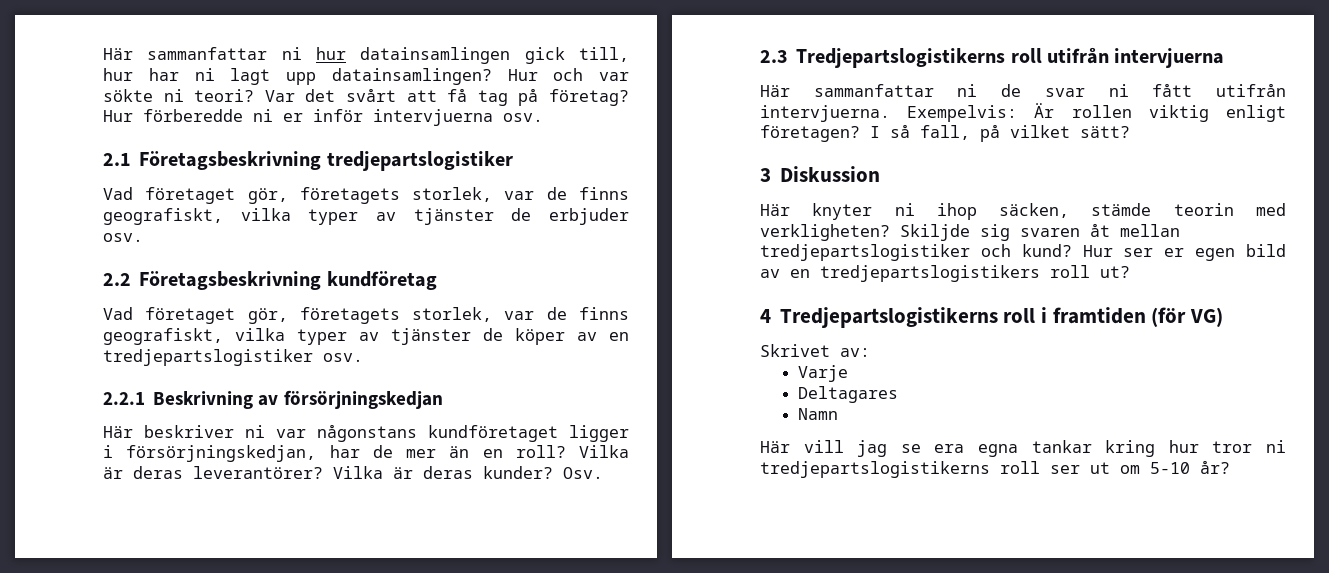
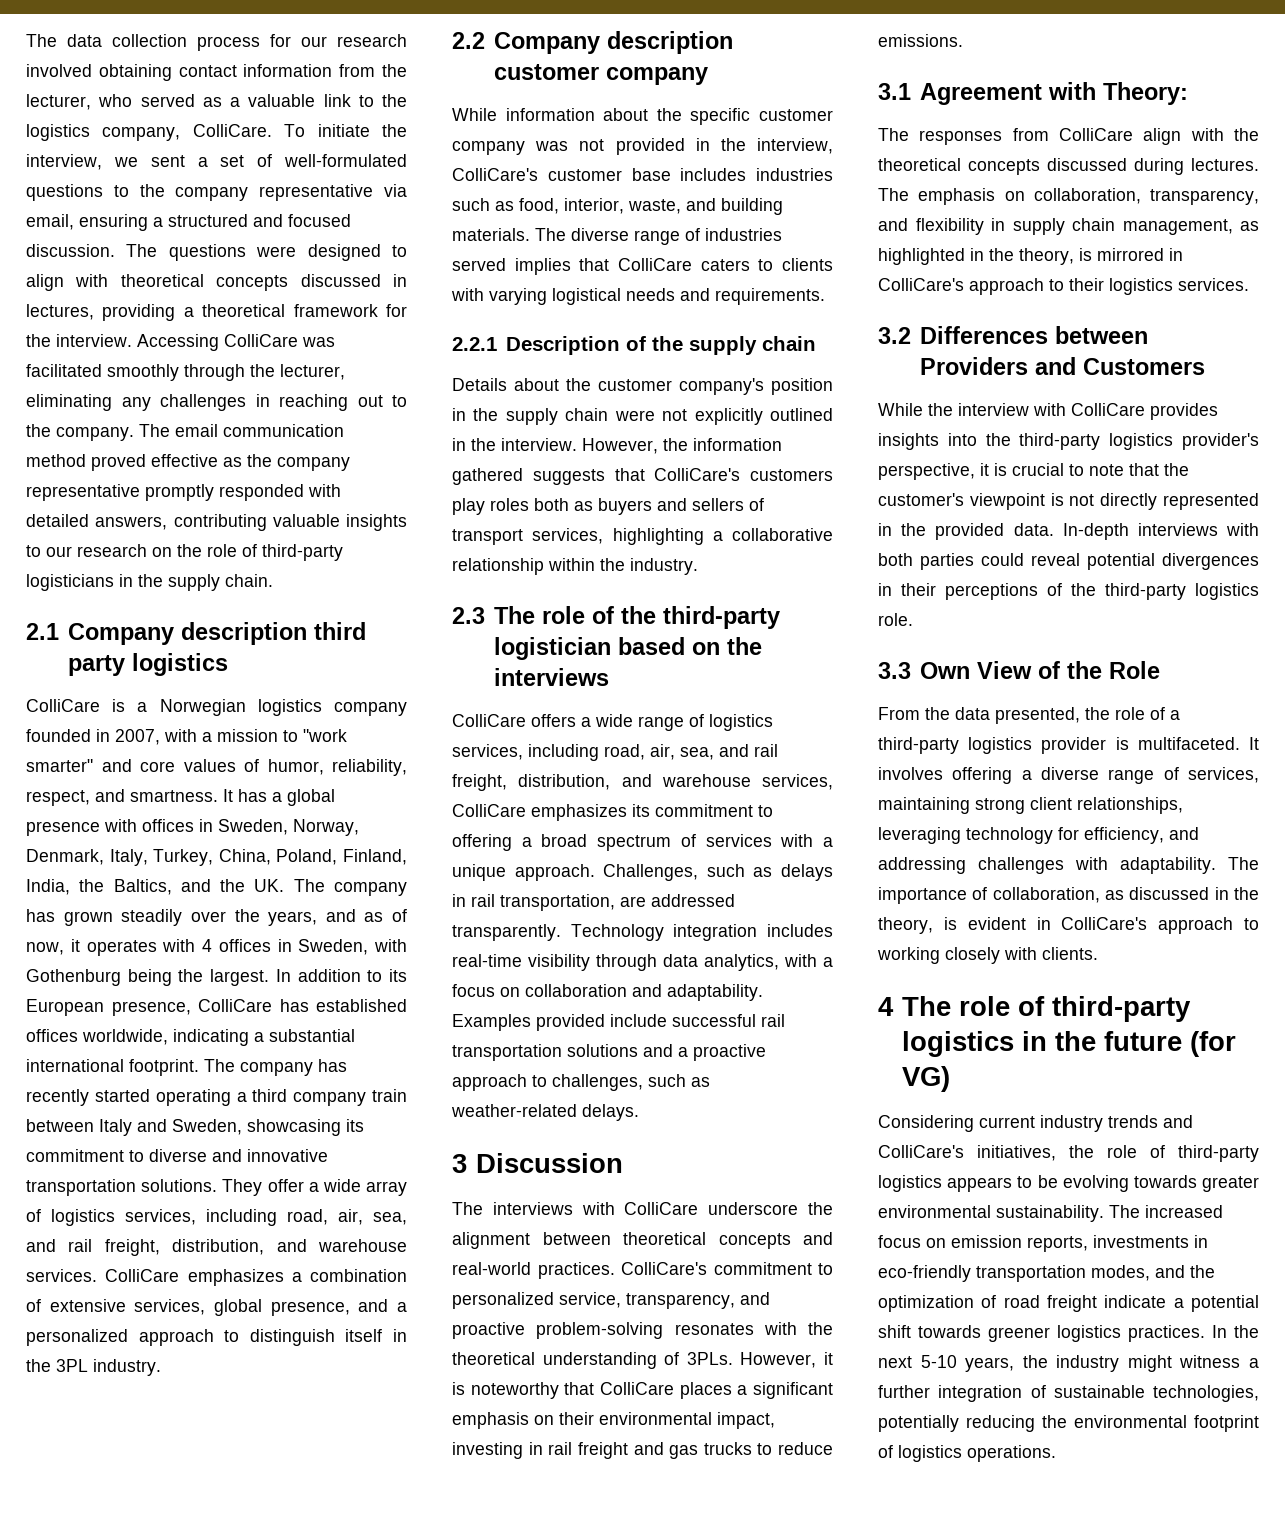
- Här sammanfattar ni hur datainsamlingen gick till, hur har ni lagt upp datainsamlingen? Hur och var sökte ni teori? Var det svårt att få tag på företag? Hur förberedde ni er inför intervjuerna osv.
- 2.1 Företagsbeskrivning tredjepartslogistiker
- Vad företaget gör, företagets storlek, var de finns geografiskt, vilka typer av tjänster de erbjuder osv.
- 2.2 Företagsbeskrivning kundföretag
- Vad företaget gör, företagets storlek, var de finns geografiskt, vilka typer av tjänster de köper av en tredjepartslogistiker osv.
- 2.2.1 Beskrivning av försörjningskedjan
- Här beskriver ni var någonstans kundföretaget ligger i försörjningskedjan, har de mer än en roll? Vilka är deras leverantörer? Vilka är deras kunder? Osv.
- 2.3 Tredjepartslogistikerns roll utifrån intervjuerna
- Här sammanfattar ni de svar ni fått utifrån intervjuerna. Exempelvis: Är rollen viktig enligt företagen? I så fall, på vilket sätt?
- 3 Diskussion
- Här knyter ni ihop säcken, stämde teorin med verkligheten? Skiljde sig svaren åt mellan tredjepartslogistiker och kund? Hur ser er egen bild av en tredjepartslogistikers roll ut?
- 4 Tredjepartslogistikerns roll i framtiden (för VG)
- Skrivet av:
- Varje
- Deltagares
- Namn
- Här vill jag se era egna tankar kring hur tror ni tredjepartslogistikerns roll ser ut om 5-10 år?
+ The data collection process for our research involved obtaining contact information from the lecturer, who served as a valuable link to the logistics company, ColliCare. To initiate the interview, we sent a set of well-formulated questions to the company representative via email, ensuring a structured and focused discussion. The questions were designed to align with theoretical concepts discussed in lectures, providing a theoretical framework for the interview. Accessing ColliCare was facilitated smoothly through the lecturer, eliminating any challenges in reaching out to the company. The email communication method proved effective as the company representative promptly responded with detailed answers, contributing valuable insights to our research on the role of third-party logisticians in the supply chain.
+ 2.1 Company description third party logistics
+ ColliCare is a Norwegian logistics company founded in 2007, with a mission to "work smarter" and core values of humor, reliability, respect, and smartness. It has a global presence with offices in Sweden, Norway, Denmark, Italy, Turkey, China, Poland, Finland, India, the Baltics, and the UK. The company has grown steadily over the years, and as of now, it operates with 4 offices in Sweden, with Gothenburg being the largest. In addition to its European presence, ColliCare has established offices worldwide, indicating a substantial international footprint. The company has recently started operating a third company train between Italy and Sweden, showcasing its commitment to diverse and innovative transportation solutions. They offer a wide array of logistics services, including road, air, sea, and rail freight, distribution, and warehouse services. ColliCare emphasizes a combination of extensive services, global presence, and a personalized approach to distinguish itself in the 3PL industry.
+ 2.2 Company description customer company
+ While information about the specific customer company was not provided in the interview, ColliCare's customer base includes industries such as food, interior, waste, and building materials. The diverse range of industries served implies that ColliCare caters to clients with varying logistical needs and requirements.
+ 2.2.1 Description of the supply chain
+ Details about the customer company's position in the supply chain were not explicitly outlined in the interview. However, the information gathered suggests that ColliCare's customers play roles both as buyers and sellers of transport services, highlighting a collaborative relationship within the industry.
+ 2.3 The role of the third-party logistician based on the interviews
+ ColliCare offers a wide range of logistics services, including road, air, sea, and rail freight, distribution, and warehouse services, ColliCare emphasizes its commitment to offering a broad spectrum of services with a unique approach. Challenges, such as delays in rail transportation, are addressed transparently. Technology integration includes real-time visibility through data analytics, with a focus on collaboration and adaptability. Examples provided include successful rail transportation solutions and a proactive approach to challenges, such as weather-related delays.
+ 3 Discussion
+ The interviews with ColliCare underscore the alignment between theoretical concepts and real-world practices. ColliCare's commitment to personalized service, transparency, and proactive problem-solving resonates with the theoretical understanding of 3PLs. However, it is noteworthy that ColliCare places a significant emphasis on their environmental impact, investing in rail freight and gas trucks to reduce emissions.
+ 3.1 Agreement with Theory:
+ The responses from ColliCare align with the theoretical concepts discussed during lectures. The emphasis on collaboration, transparency, and flexibility in supply chain management, as highlighted in the theory, is mirrored in ColliCare's approach to their logistics services.
+ 3.2 Differences between Providers and Customers
+ While the interview with ColliCare provides insights into the third-party logistics provider's perspective, it is crucial to note that the customer's viewpoint is not directly represented in the provided data. In-depth interviews with both parties could reveal potential divergences in their perceptions of the third-party logistics role.
+ 3.3 Own View of the Role
+ From the data presented, the role of a third-party logistics provider is multifaceted. It involves offering a diverse range of services, maintaining strong client relationships, leveraging technology for efficiency, and addressing challenges with adaptability. The importance of collaboration, as discussed in the theory, is evident in ColliCare's approach to working closely with clients.
+ 4 The role of third-party logistics in the future (for VG)
+ Considering current industry trends and ColliCare's initiatives, the role of third-party logistics appears to be evolving towards greater environmental sustainability. The increased focus on emission reports, investments in eco-friendly transportation modes, and the optimization of road freight indicate a potential shift towards greener logistics practices. In the next 5-10 years, the industry might witness a further integration of sustainable technologies, potentially reducing the environmental footprint of logistics operations.

